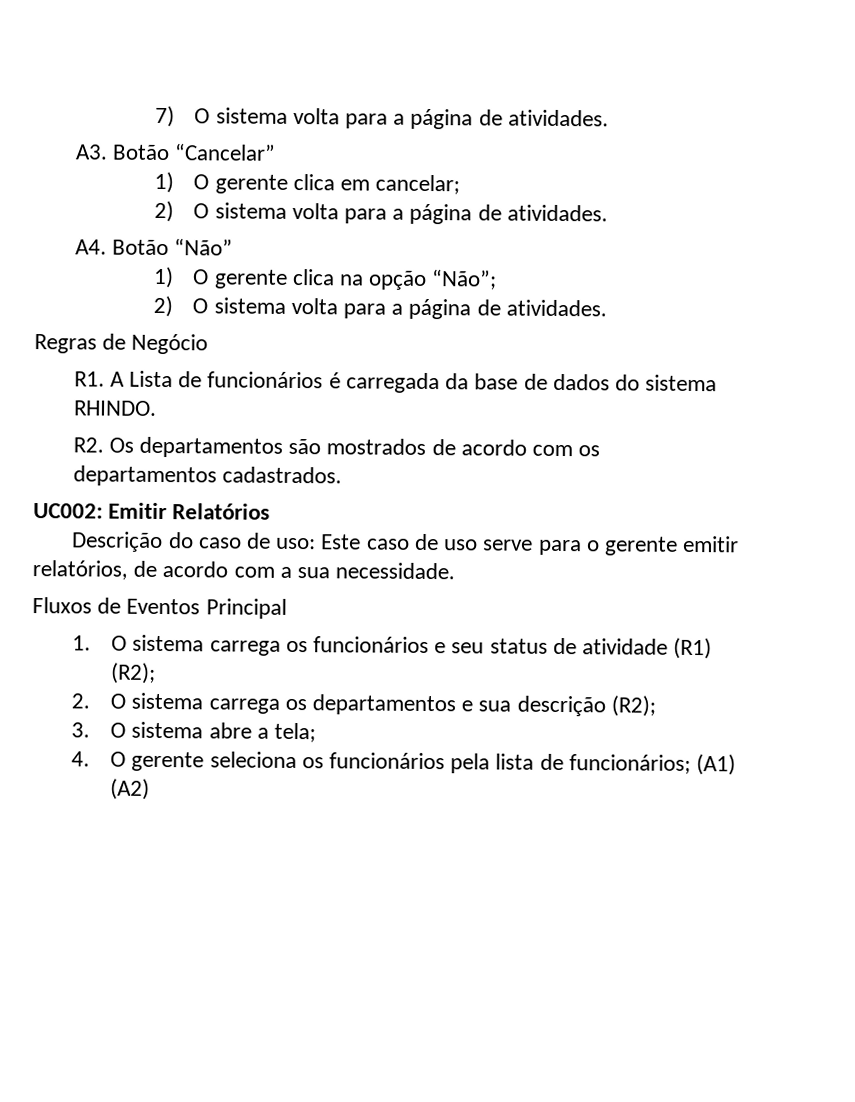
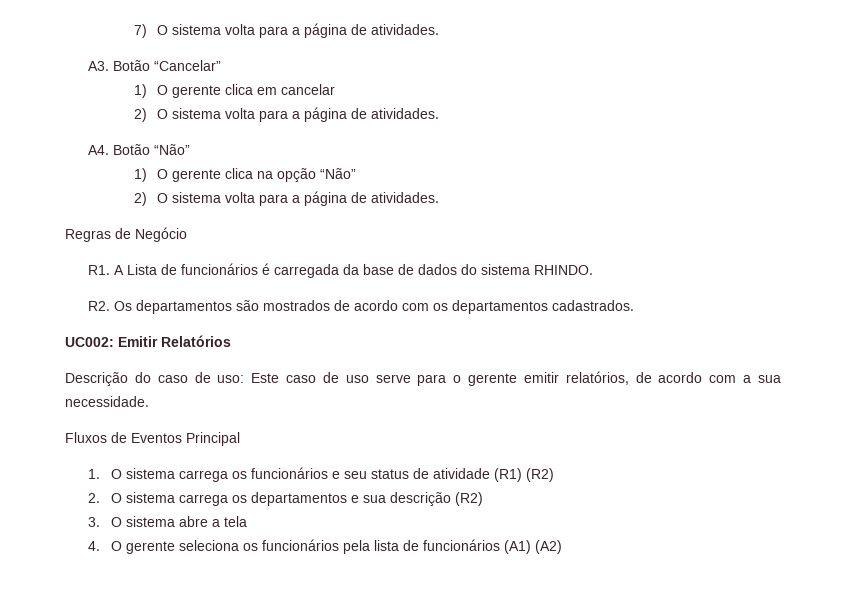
- 1) O gerente clica em cancelar;
+ 1) O gerente clica em cancelar
- 1) O gerente clica na opção “Não”;
+ 1) O gerente clica na opção “Não”
- 1. O sistema carrega os funcionários e seu status de atividade (R1) (R2);
+ 1. O sistema carrega os funcionários e seu status de atividade (R1) (R2)
- 2. O sistema carrega os departamentos e sua descrição (R2);
+ 2. O sistema carrega os departamentos e sua descrição (R2)
- 3. O sistema abre a tela;
+ 3. O sistema abre a tela
- 4. O gerente seleciona os funcionários pela lista de funcionários; (A1) (A2)
+ 4. O gerente seleciona os funcionários pela lista de funcionários (A1) (A2)

